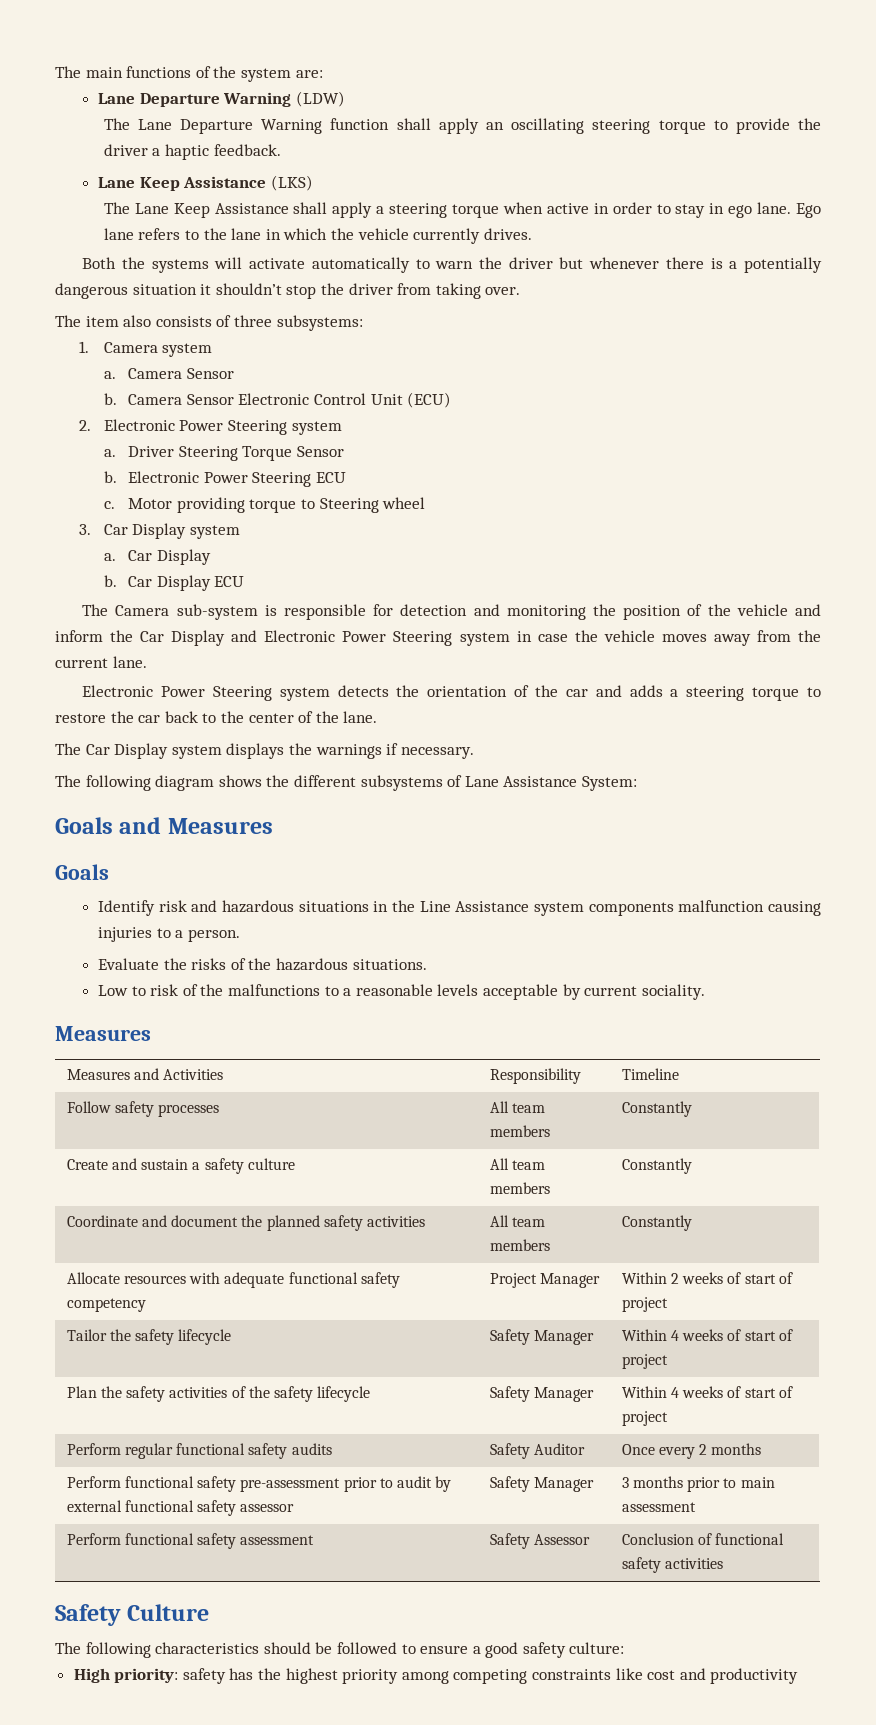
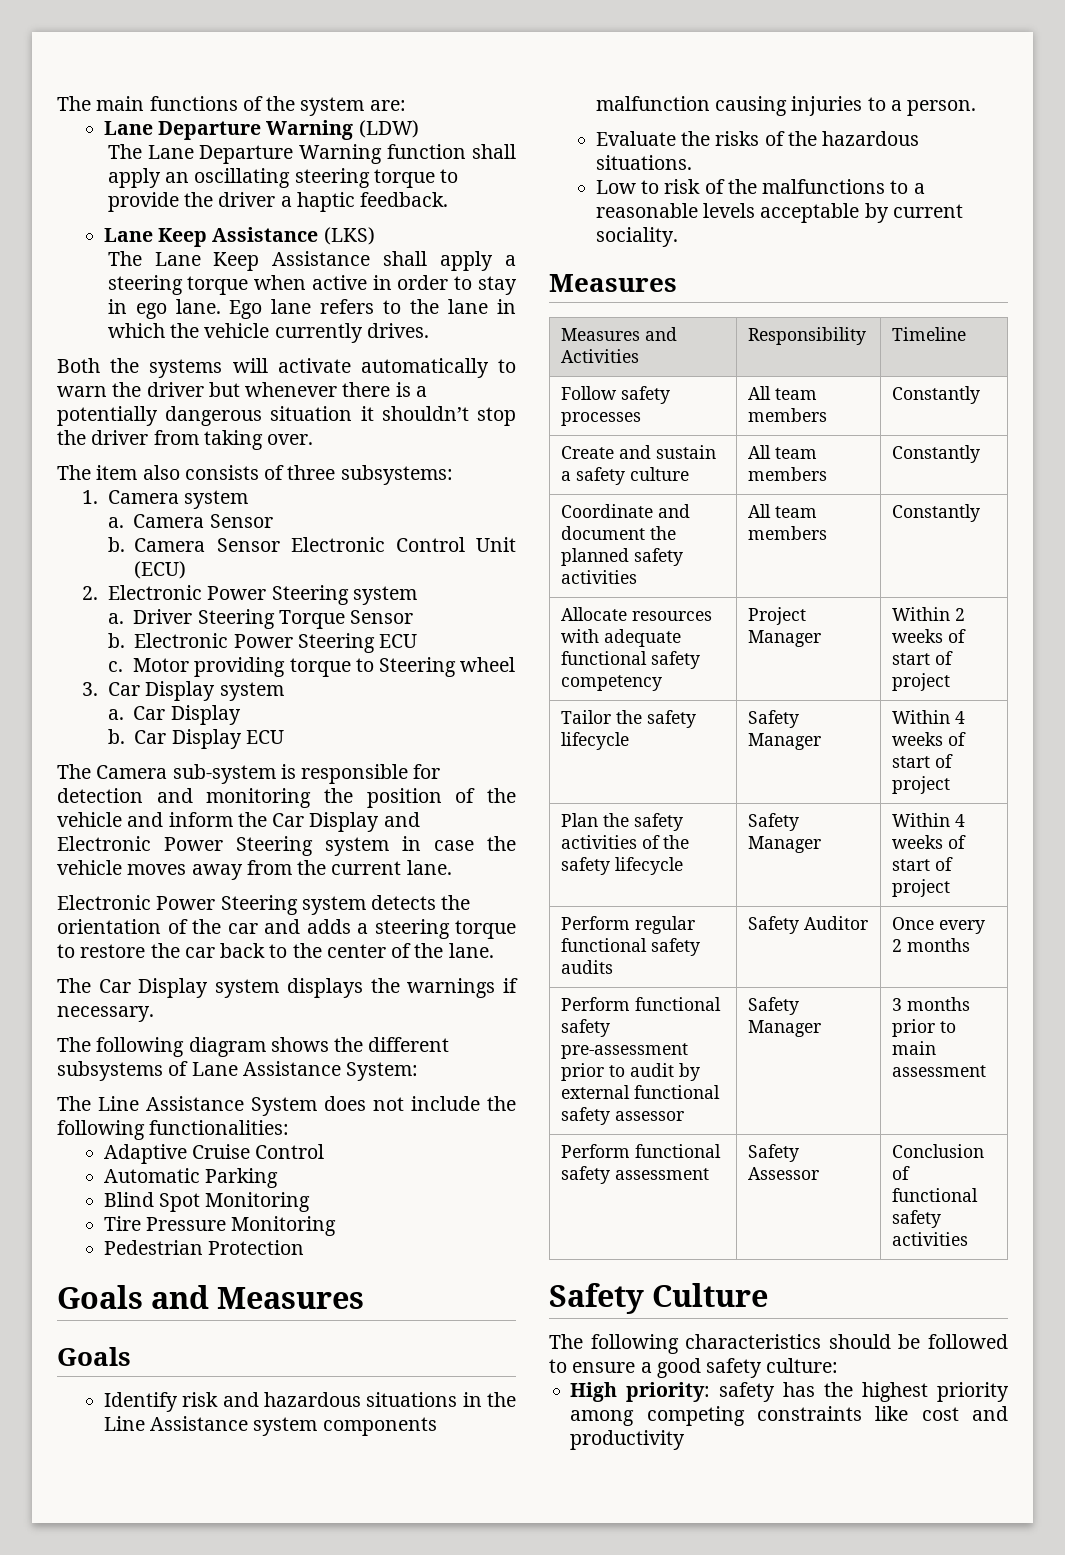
+ The Line Assistance System does not include the following functionalities:
+ Adaptive Cruise Control
+ Automatic Parking
+ Blind Spot Monitoring
+ Tire Pressure Monitoring
+ Pedestrian Protection

